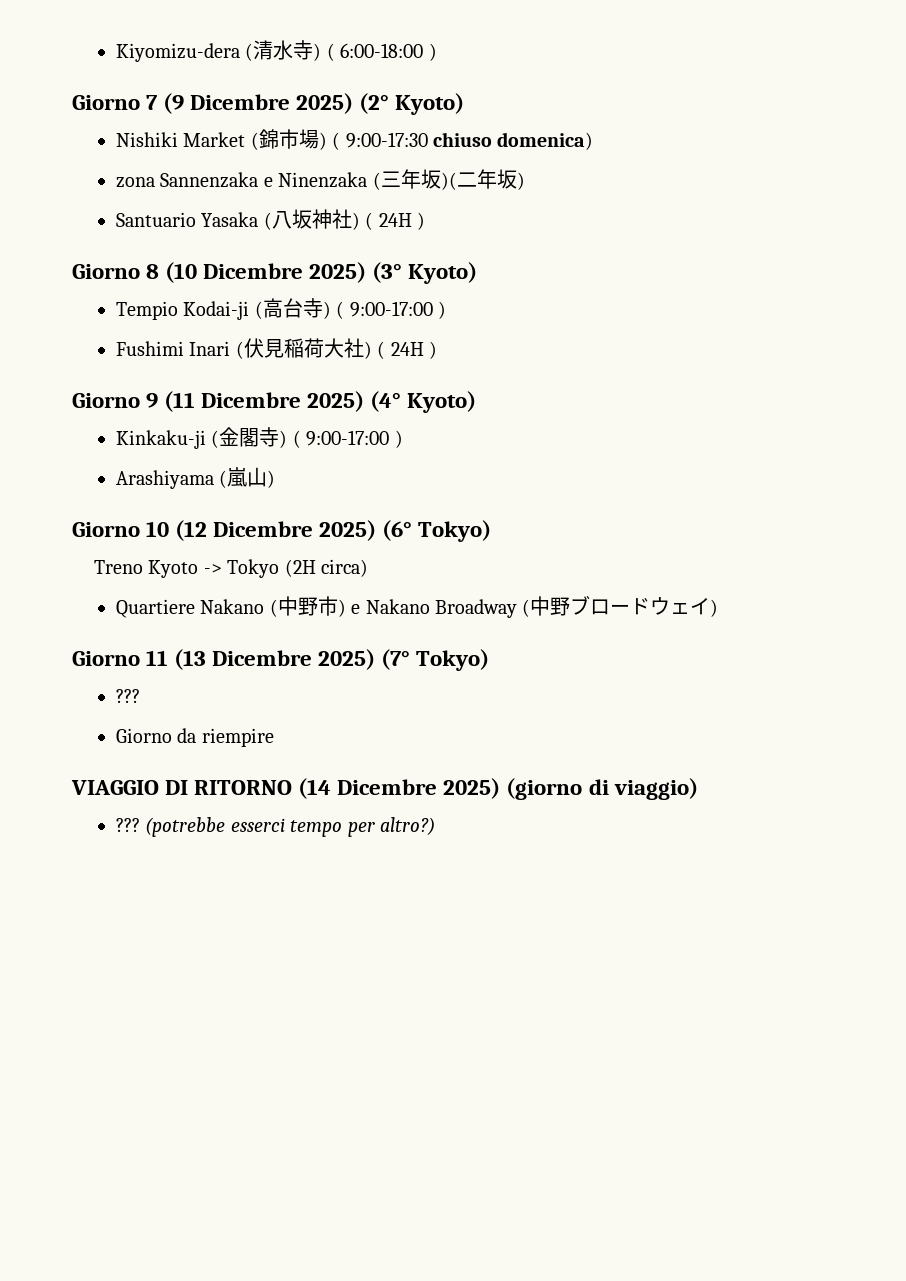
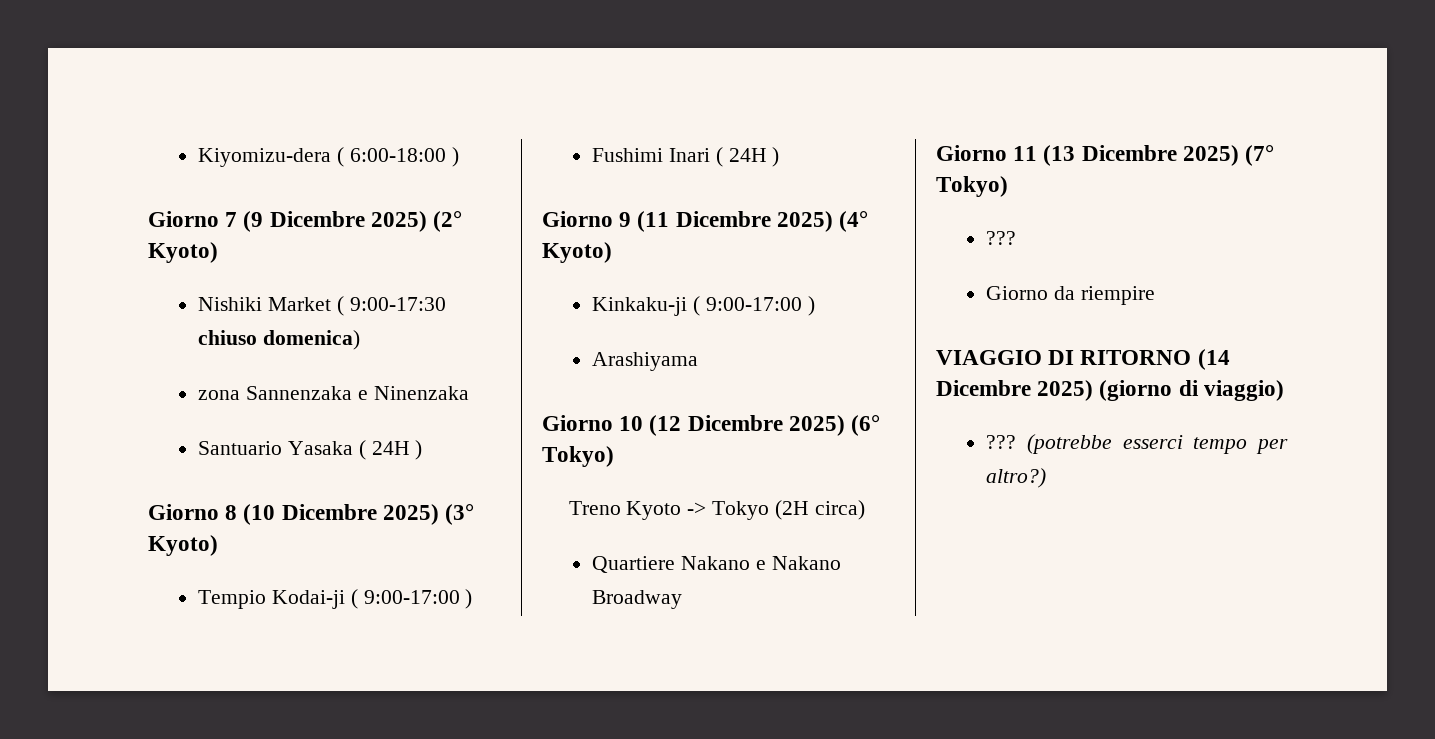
- Kiyomizu-dera (清水寺) ( 6:00-18:00 )
+ Kiyomizu-dera ( 6:00-18:00 )
- Nishiki Market (錦市場) ( 9:00-17:30 chiuso domenica)
+ Nishiki Market ( 9:00-17:30 chiuso domenica)
- zona Sannenzaka e Ninenzaka (三年坂)(二年坂)
+ zona Sannenzaka e Ninenzaka
- Santuario Yasaka (八坂神社) ( 24H )
+ Santuario Yasaka ( 24H )
- Tempio Kodai-ji (高台寺) ( 9:00-17:00 )
+ Tempio Kodai-ji ( 9:00-17:00 )
- Fushimi Inari (伏見稲荷大社) ( 24H )
+ Fushimi Inari ( 24H )
- Kinkaku-ji (金閣寺) ( 9:00-17:00 )
+ Kinkaku-ji ( 9:00-17:00 )
- Arashiyama (嵐山)
+ Arashiyama
- Quartiere Nakano (中野市) e Nakano Broadway (中野ブロードウェイ)
+ Quartiere Nakano e Nakano Broadway

